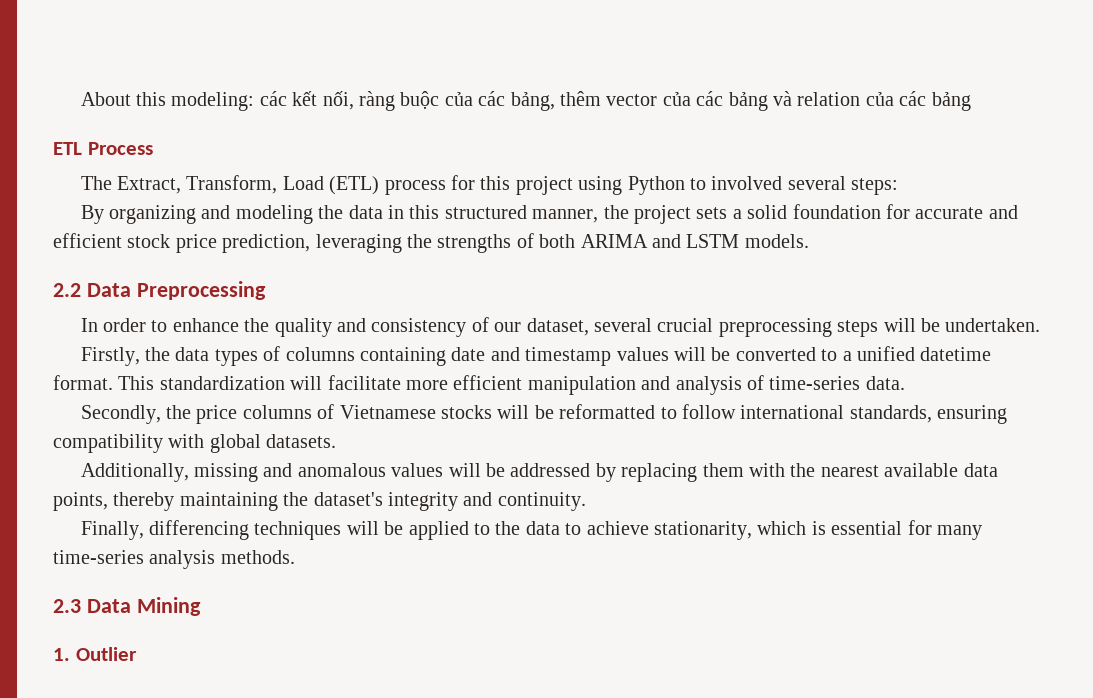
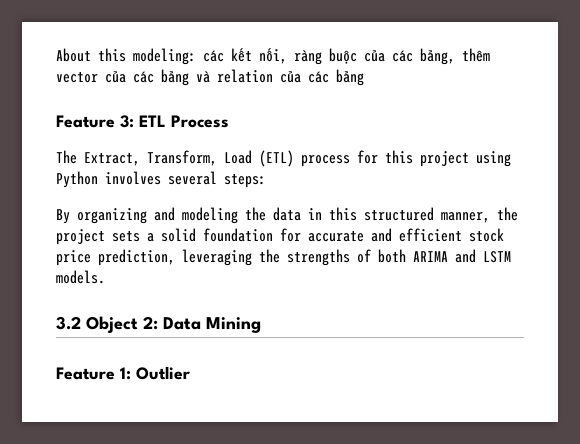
- ETL Process
+ Feature 3: ETL Process
- The Extract, Transform, Load (ETL) process for this project using Python to involved several steps:
+ The Extract, Transform, Load (ETL) process for this project using Python involves several steps:
- 2.2 Data Preprocessing
- In order to enhance the quality and consistency of our dataset, several crucial preprocessing steps will be undertaken.
- Firstly, the data types of columns containing date and timestamp values will be converted to a unified datetime format. This standardization will facilitate more efficient manipulation and analysis of time-series data.
- Secondly, the price columns of Vietnamese stocks will be reformatted to follow international standards, ensuring compatibility with global datasets.
- Additionally, missing and anomalous values will be addressed by replacing them with the nearest available data points, thereby maintaining the dataset's integrity and continuity.
- Finally, differencing techniques will be applied to the data to achieve stationarity, which is essential for many time-series analysis methods.
- 2.3 Data Mining
+ 3.2 Object 2: Data Mining
- 1. Outlier
+ Feature 1: Outlier

